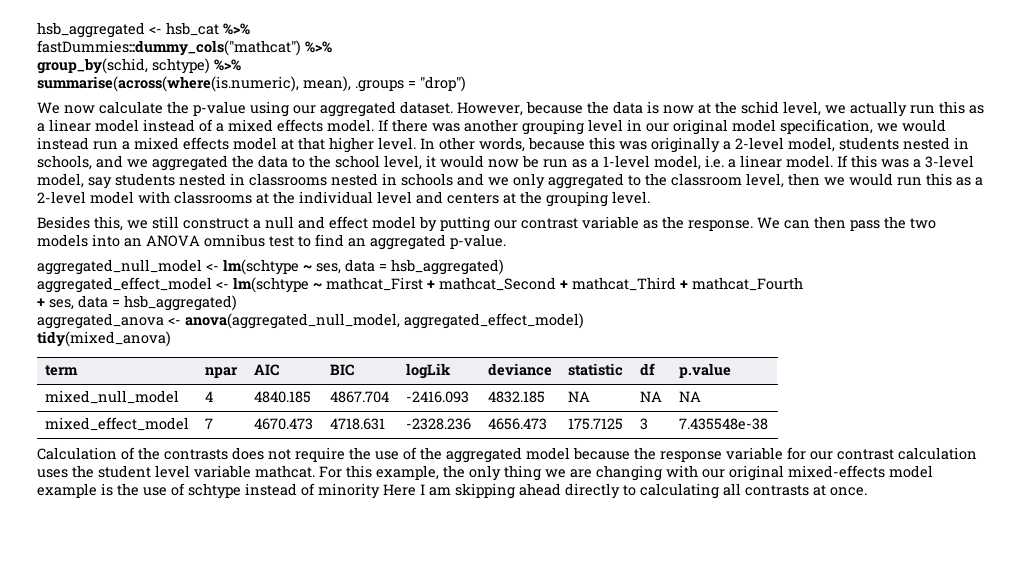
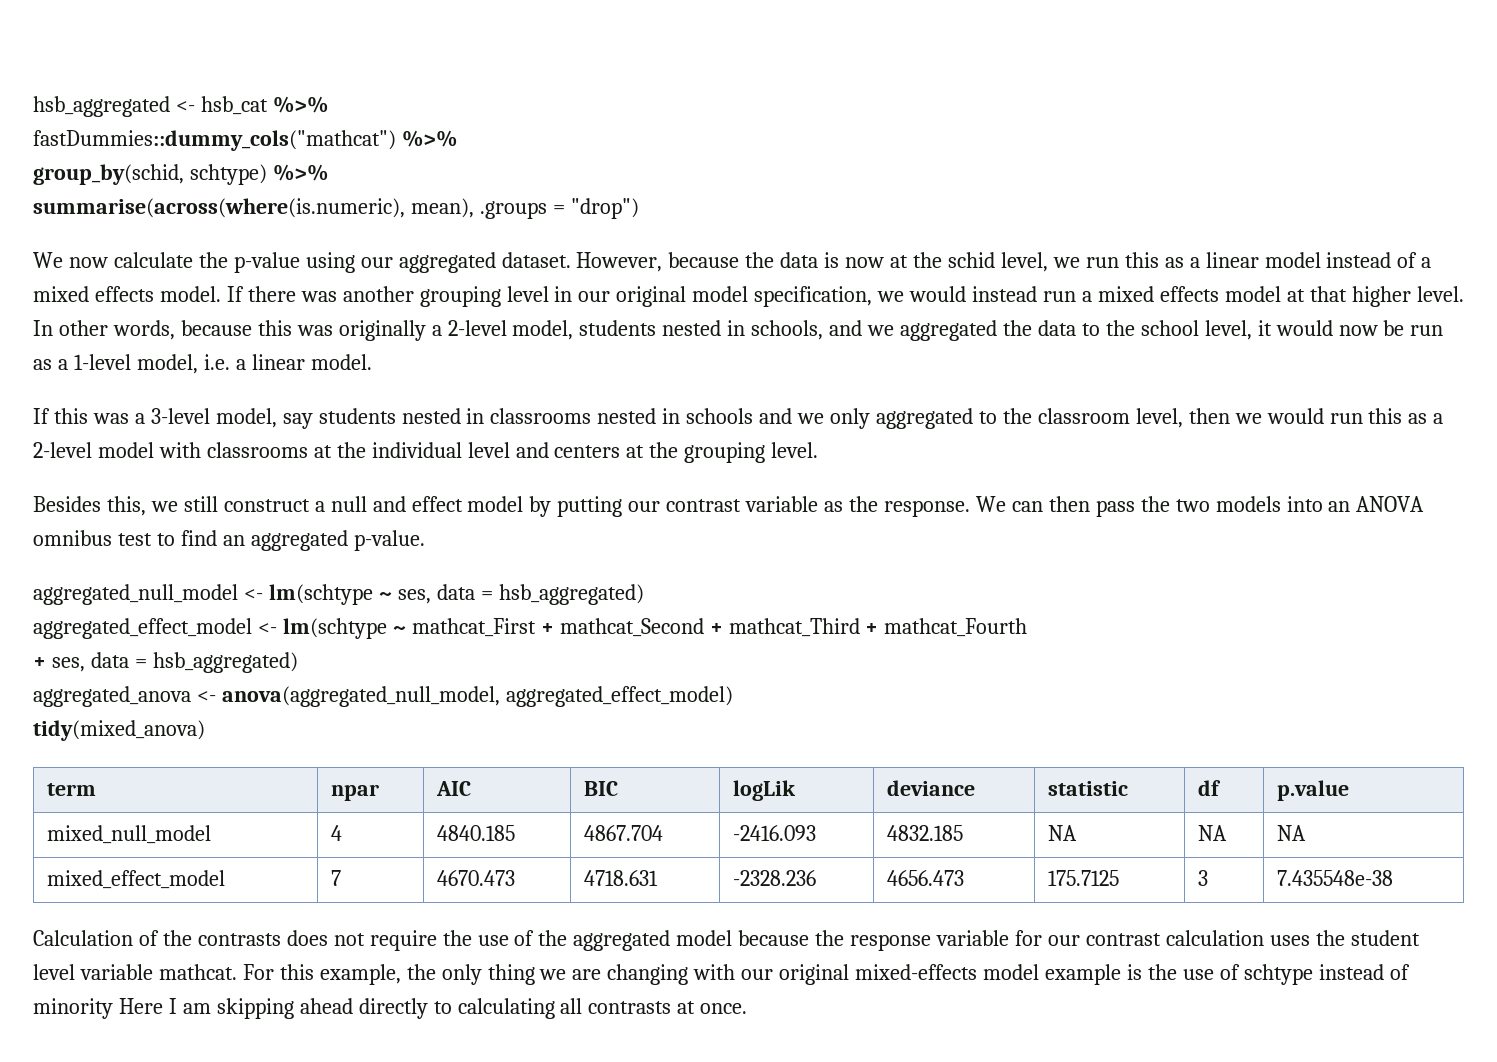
- However, because the data is now at the schid level, we actually run this as a linear model instead of a mixed effects model.
+ However, because the data is now at the schid level, we run this as a linear model instead of a mixed effects model.
- In other words, because this was originally a 2-level model, students nested in schools, and we aggregated the data to the school level, it would now be run as a 1-level model, i.e. a linear model. If this was a 3-level model, say students nested in classrooms nested in schools and we only aggregated to the classroom level, then we would run this as a 2-level model with classrooms at the individual level and centers at the grouping level.
+ In other words, because this was originally a 2-level model, students nested in schools, and we aggregated the data to the school level, it would now be run as a 1-level model, i.e. a linear model.
+ If this was a 3-level model, say students nested in classrooms nested in schools and we only aggregated to the classroom level, then we would run this as a 2-level model with classrooms at the individual level and centers at the grouping level.

